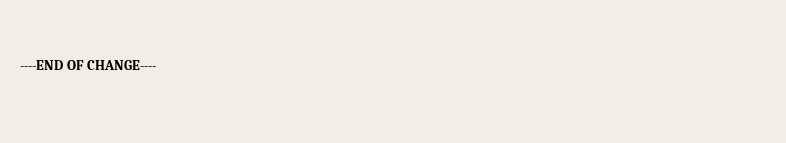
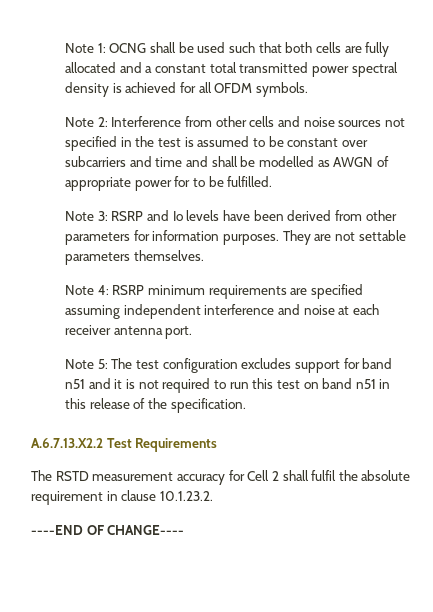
+ Note 1: OCNG shall be used such that both cells are fully allocated and a constant total transmitted power spectral density is achieved for all OFDM symbols.
+ Note 2: Interference from other cells and noise sources not specified in the test is assumed to be constant over subcarriers and time and shall be modelled as AWGN of appropriate power for to be fulfilled.
+ Note 3: RSRP and Io levels have been derived from other parameters for information purposes. They are not settable parameters themselves.
+ Note 4: RSRP minimum requirements are specified assuming independent interference and noise at each receiver antenna port.
+ Note 5: The test configuration excludes support for band n51 and it is not required to run this test on band n51 in this release of the specification.
+ A.6.7.13.X2.2 Test Requirements
+ The RSTD measurement accuracy for Cell 2 shall fulfil the absolute requirement in clause 10.1.23.2.

